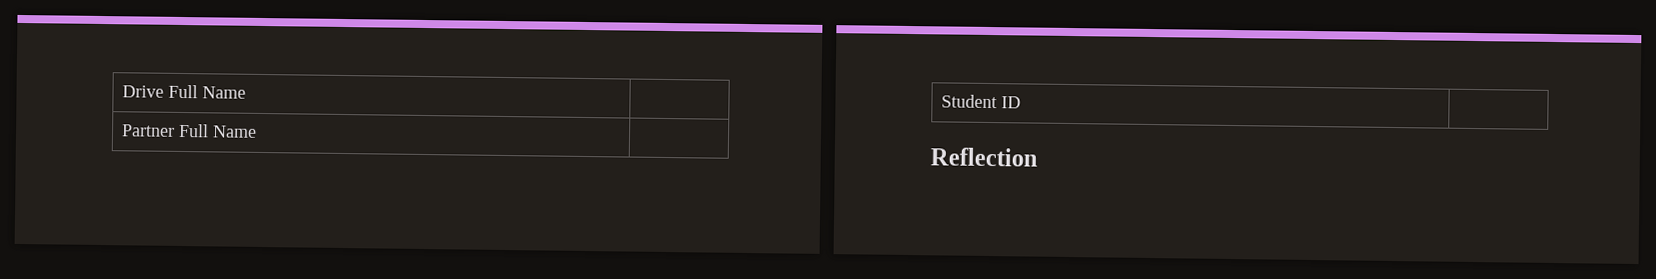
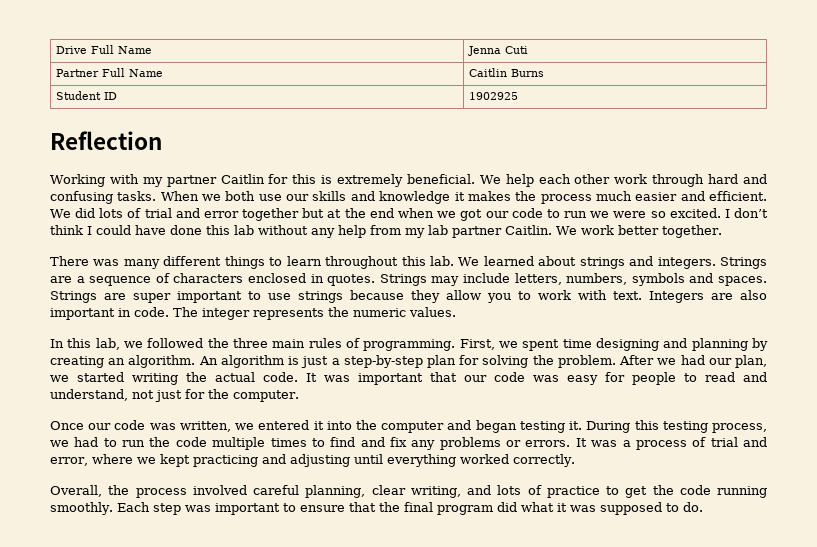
- Drive Full Name |
+ Drive Full Name | Jenna Cuti
- Partner Full Name |
+ Partner Full Name | Caitlin Burns
- Student ID |
+ Student ID | 1902925
+ Working with my partner Caitlin for this is extremely beneficial. We help each other work through hard and confusing tasks. When we both use our skills and knowledge it makes the process much easier and efficient. We did lots of trial and error together but at the end when we got our code to run we were so excited. I don’t think I could have done this lab without any help from my lab partner Caitlin. We work better together.
+ There was many different things to learn throughout this lab. We learned about strings and integers. Strings are a sequence of characters enclosed in quotes. Strings may include letters, numbers, symbols and spaces. Strings are super important to use strings because they allow you to work with text. Integers are also important in code. The integer represents the numeric values.
+ In this lab, we followed the three main rules of programming. First, we spent time designing and planning by creating an algorithm. An algorithm is just a step-by-step plan for solving the problem. After we had our plan, we started writing the actual code. It was important that our code was easy for people to read and understand, not just for the computer.
+ Once our code was written, we entered it into the computer and began testing it. During this testing process, we had to run the code multiple times to find and fix any problems or errors. It was a process of trial and error, where we kept practicing and adjusting until everything worked correctly.
+ Overall, the process involved careful planning, clear writing, and lots of practice to get the code running smoothly. Each step was important to ensure that the final program did what it was supposed to do.

